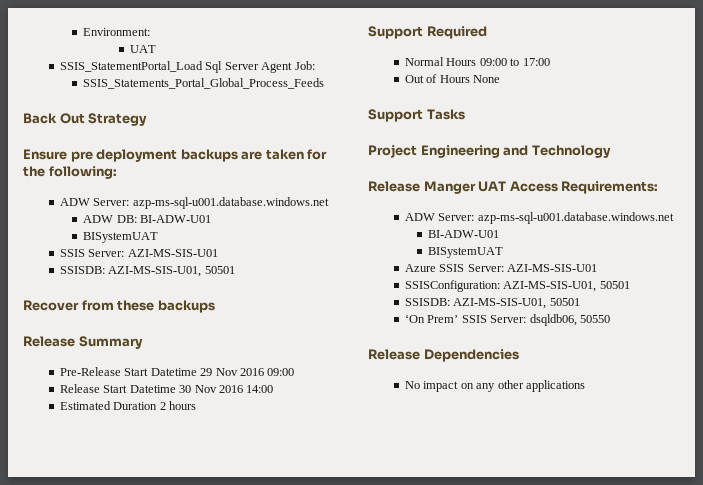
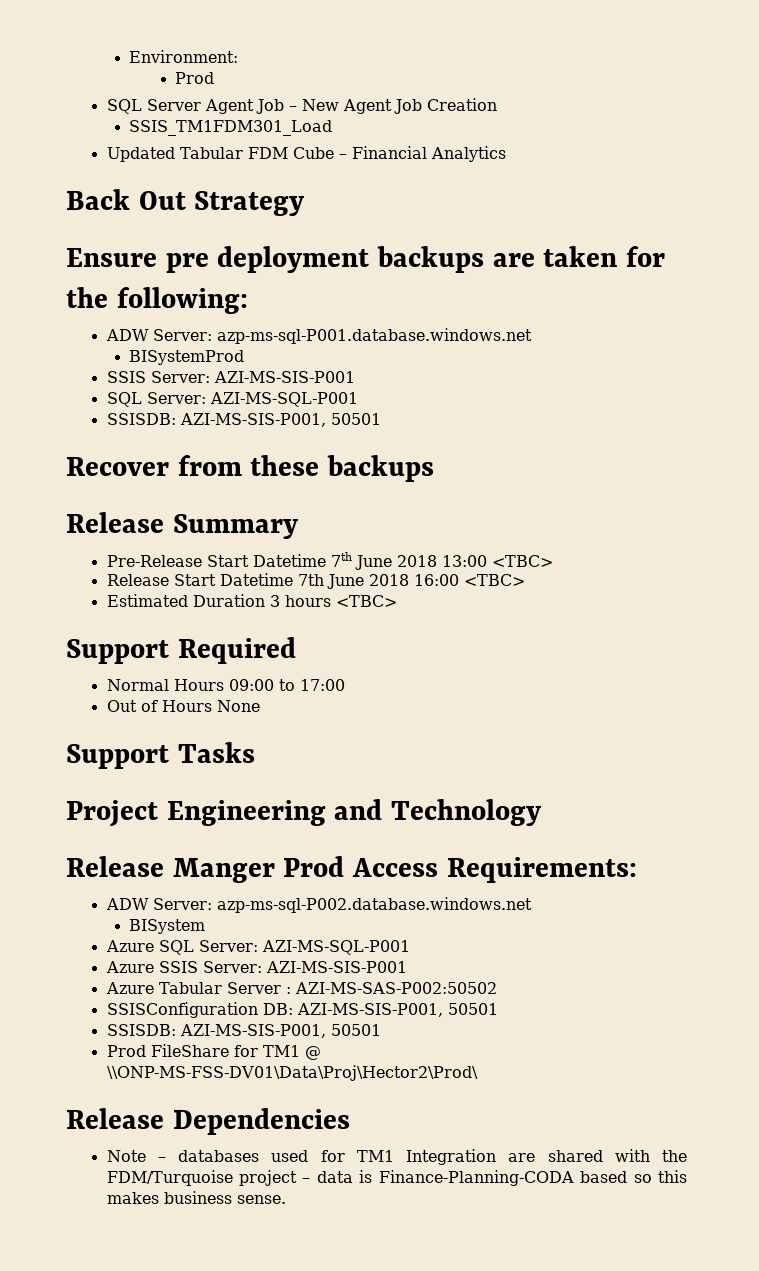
  Environment:
- UAT
- SSIS_StatementPortal_Load Sql Server Agent Job:
- SSIS_Statements_Portal_Global_Process_Feeds
+ Prod
+ SQL Server Agent Job – New Agent Job Creation
+ SSIS_TM1FDM301_Load
+ Updated Tabular FDM Cube – Financial Analytics
  Ensure pre deployment backups are taken for the following:
- ADW Server: azp-ms-sql-u001.database.windows.net
- ADW DB: BI-ADW-U01
- BISystemUAT
- SSIS Server: AZI-MS-SIS-U01
- SSISDB: AZI-MS-SIS-U01, 50501
+ ADW Server: azp-ms-sql-P001.database.windows.net
+ BISystemProd
+ SSIS Server: AZI-MS-SIS-P001
+ SQL Server: AZI-MS-SQL-P001
+ SSISDB: AZI-MS-SIS-P001, 50501
- Pre-Release Start Datetime 29 Nov 2016 09:00
- Release Start Datetime 30 Nov 2016 14:00
+ Pre-Release Start Datetime 7th June 2018 13:00 <TBC>
+ Release Start Datetime 7th June 2018 16:00 <TBC>
- Estimated Duration 2 hours
+ Estimated Duration 3 hours <TBC>
- Release Manger UAT Access Requirements:
- ADW Server: azp-ms-sql-u001.database.windows.net
- BI-ADW-U01
- BISystemUAT
- Azure SSIS Server: AZI-MS-SIS-U01
- SSISConfiguration: AZI-MS-SIS-U01, 50501
- SSISDB: AZI-MS-SIS-U01, 50501
- ‘On Prem’ SSIS Server: dsqldb06, 50550
+ Release Manger Prod Access Requirements:
+ ADW Server: azp-ms-sql-P002.database.windows.net
+ BISystem
+ Azure SQL Server: AZI-MS-SQL-P001
+ Azure SSIS Server: AZI-MS-SIS-P001
+ Azure Tabular Server : AZI-MS-SAS-P002:50502
+ SSISConfiguration DB: AZI-MS-SIS-P001, 50501
+ SSISDB: AZI-MS-SIS-P001, 50501
+ Prod FileShare for TM1 @ \\ONP-MS-FSS-DV01\Data\Proj\Hector2\Prod\
  Release Dependencies
- No impact on any other applications
+ Note – databases used for TM1 Integration are shared with the FDM/Turquoise project – data is Finance-Planning-CODA based so this makes business sense.

